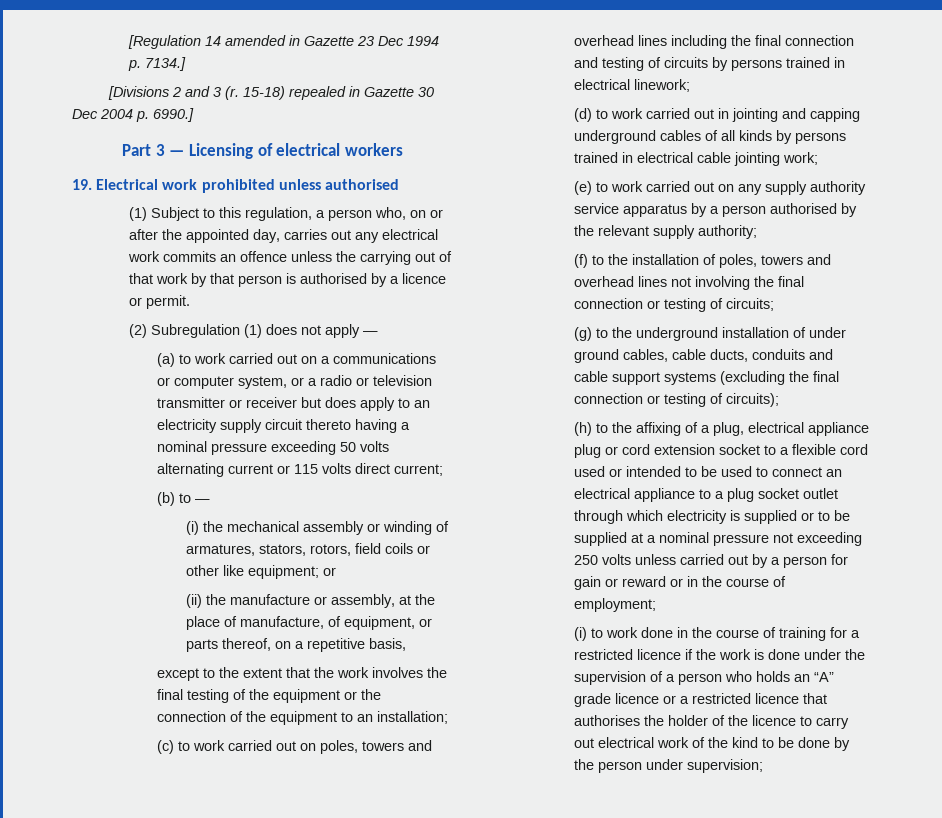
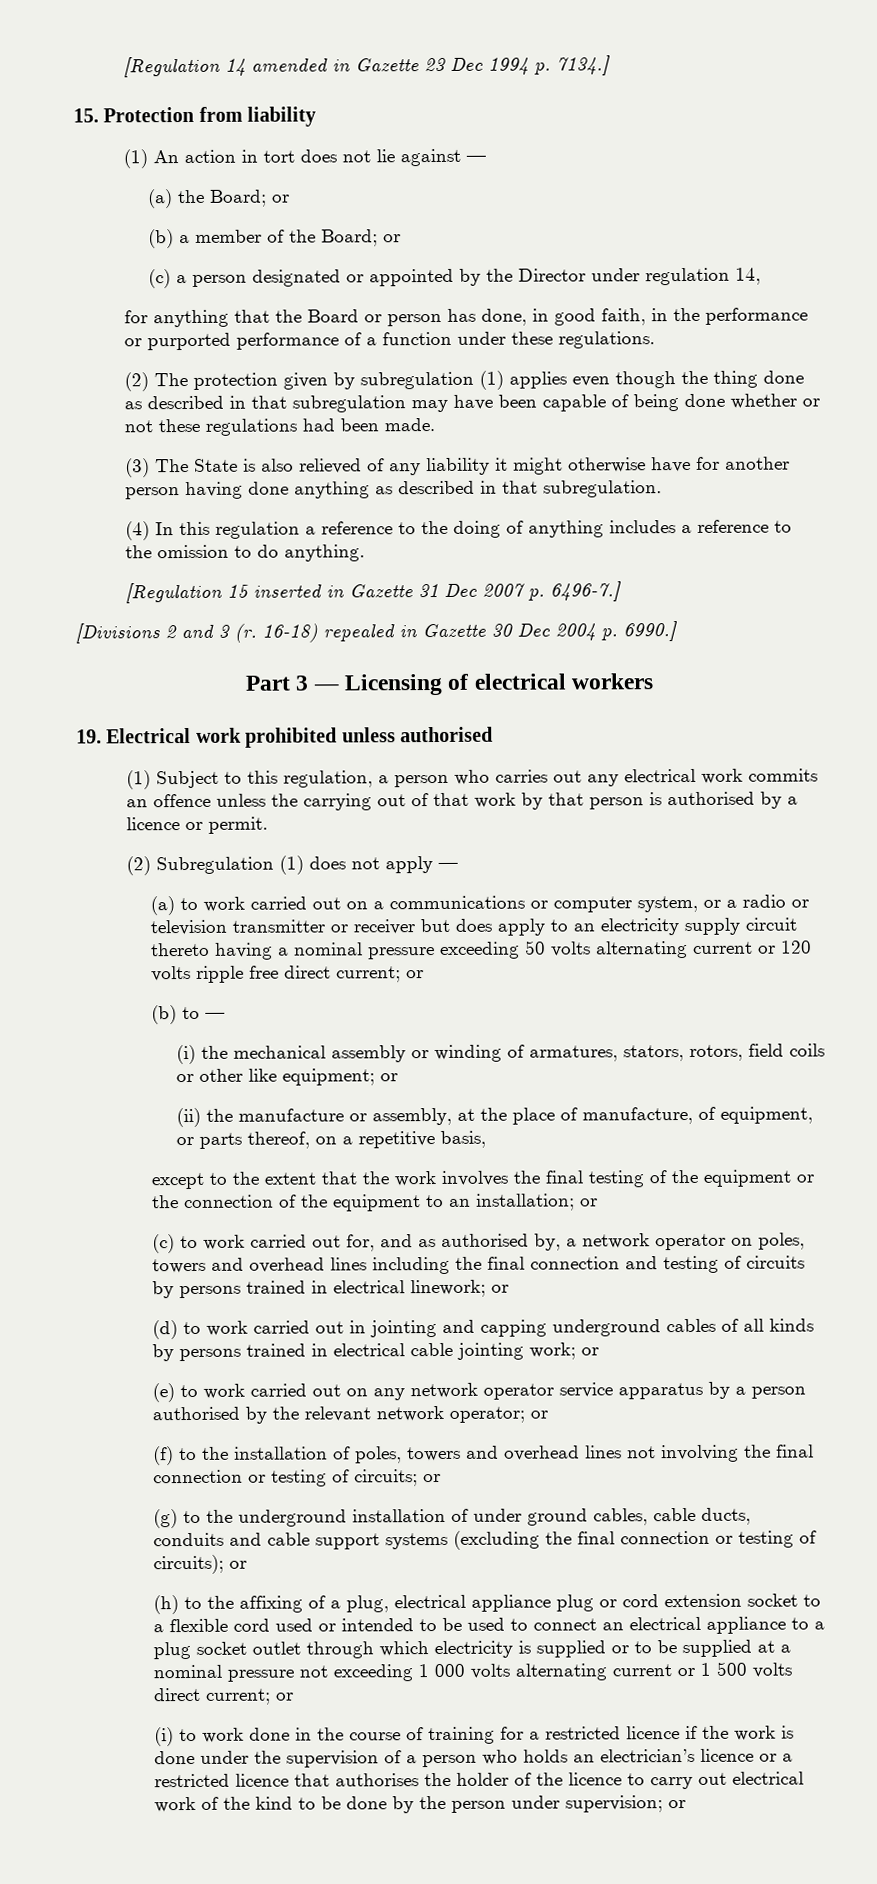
+ 15. Protection from liability
+ (1) An action in tort does not lie against —
+ (a) the Board; or
+ (b) a member of the Board; or
+ (c) a person designated or appointed by the Director under regulation 14,
+ for anything that the Board or person has done, in good faith, in the performance or purported performance of a function under these regulations.
+ (2) The protection given by subregulation (1) applies even though the thing done as described in that subregulation may have been capable of being done whether or not these regulations had been made.
+ (3) The State is also relieved of any liability it might otherwise have for another person having done anything as described in that subregulation.
+ (4) In this regulation a reference to the doing of anything includes a reference to the omission to do anything.
+ [Regulation 15 inserted in Gazette 31 Dec 2007 p. 6496-7.]
- 15-18) repealed in Gazette 30 Dec 2004 p. 6990.]
+ 16-18) repealed in Gazette 30 Dec 2004 p. 6990.]
- (1) Subject to this regulation, a person who, on or after the appointed day, carries out any electrical work commits an offence unless the carrying out of that work by that person is authorised by a licence or permit.
+ (1) Subject to this regulation, a person who carries out any electrical work commits an offence unless the carrying out of that work by that person is authorised by a licence or permit.
- (a) to work carried out on a communications or computer system, or a radio or television transmitter or receiver but does apply to an electricity supply circuit thereto having a nominal pressure exceeding 50 volts alternating current or 115 volts direct current;
+ (a) to work carried out on a communications or computer system, or a radio or television transmitter or receiver but does apply to an electricity supply circuit thereto having a nominal pressure exceeding 50 volts alternating current or 120 volts ripple free direct current; or
- except to the extent that the work involves the final testing of the equipment or the connection of the equipment to an installation;
+ except to the extent that the work involves the final testing of the equipment or the connection of the equipment to an installation; or
- (c) to work carried out on poles, towers and overhead lines including the final connection and testing of circuits by persons trained in electrical linework;
+ (c) to work carried out for, and as authorised by, a network operator on poles, towers and overhead lines including the final connection and testing of circuits by persons trained in electrical linework; or
- (d) to work carried out in jointing and capping underground cables of all kinds by persons trained in electrical cable jointing work;
+ (d) to work carried out in jointing and capping underground cables of all kinds by persons trained in electrical cable jointing work; or
- (e) to work carried out on any supply authority service apparatus by a person authorised by the relevant supply authority;
+ (e) to work carried out on any network operator service apparatus by a person authorised by the relevant network operator; or
- (f) to the installation of poles, towers and overhead lines not involving the final connection or testing of circuits;
+ (f) to the installation of poles, towers and overhead lines not involving the final connection or testing of circuits; or
- (g) to the underground installation of under ground cables, cable ducts, conduits and cable support systems (excluding the final connection or testing of circuits);
+ (g) to the underground installation of under ground cables, cable ducts, conduits and cable support systems (excluding the final connection or testing of circuits); or
- (h) to the affixing of a plug, electrical appliance plug or cord extension socket to a flexible cord used or intended to be used to connect an electrical appliance to a plug socket outlet through which electricity is supplied or to be supplied at a nominal pressure not exceeding 250 volts unless carried out by a person for gain or reward or in the course of employment;
+ (h) to the affixing of a plug, electrical appliance plug or cord extension socket to a flexible cord used or intended to be used to connect an electrical appliance to a plug socket outlet through which electricity is supplied or to be supplied at a nominal pressure not exceeding 1 000 volts alternating current or 1 500 volts direct current; or
- (i) to work done in the course of training for a restricted licence if the work is done under the supervision of a person who holds an “A” grade licence or a restricted licence that authorises the holder of the licence to carry out electrical work of the kind to be done by the person under supervision;
+ (i) to work done in the course of training for a restricted licence if the work is done under the supervision of a person who holds an electrician’s licence or a restricted licence that authorises the holder of the licence to carry out electrical work of the kind to be done by the person under supervision; or

